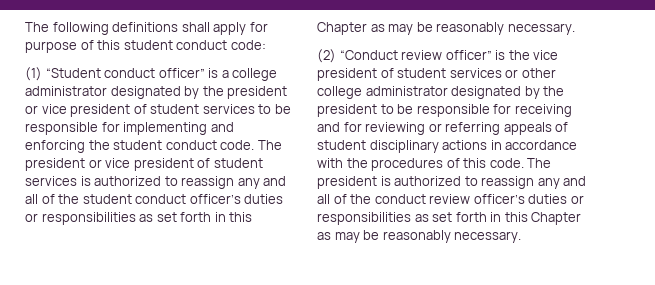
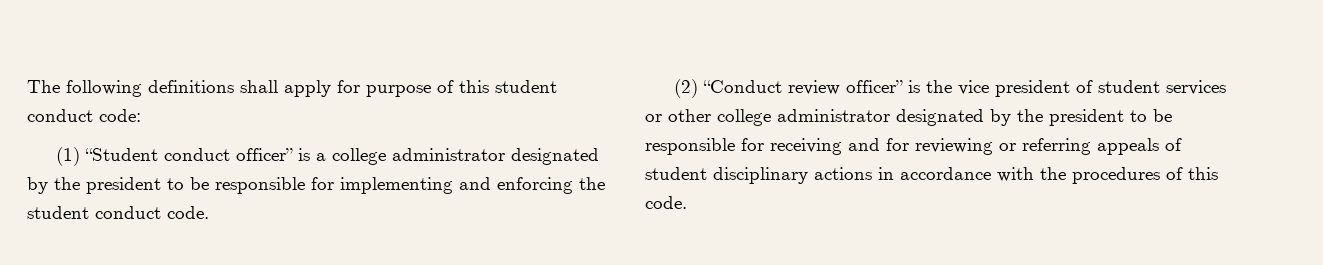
- (1) “Student conduct officer” is a college administrator designated by the president or vice president of student services to be responsible for implementing and enforcing the student conduct code. The president or vice president of student services is authorized to reassign any and all of the student conduct officer’s duties or responsibilities as set forth in this Chapter as may be reasonably necessary.
+ (1) “Student conduct officer” is a college administrator designated by the president to be responsible for implementing and enforcing the student conduct code.
- The president is authorized to reassign any and all of the conduct review officer’s duties or responsibilities as set forth in this Chapter as may be reasonably necessary.

